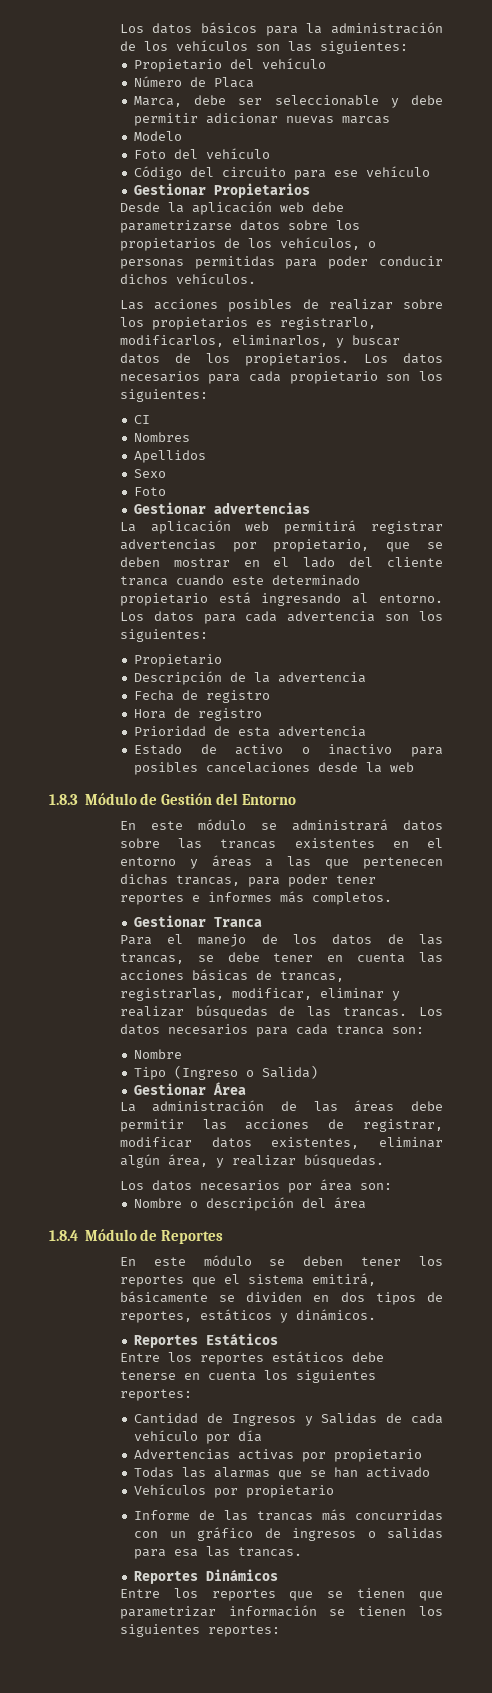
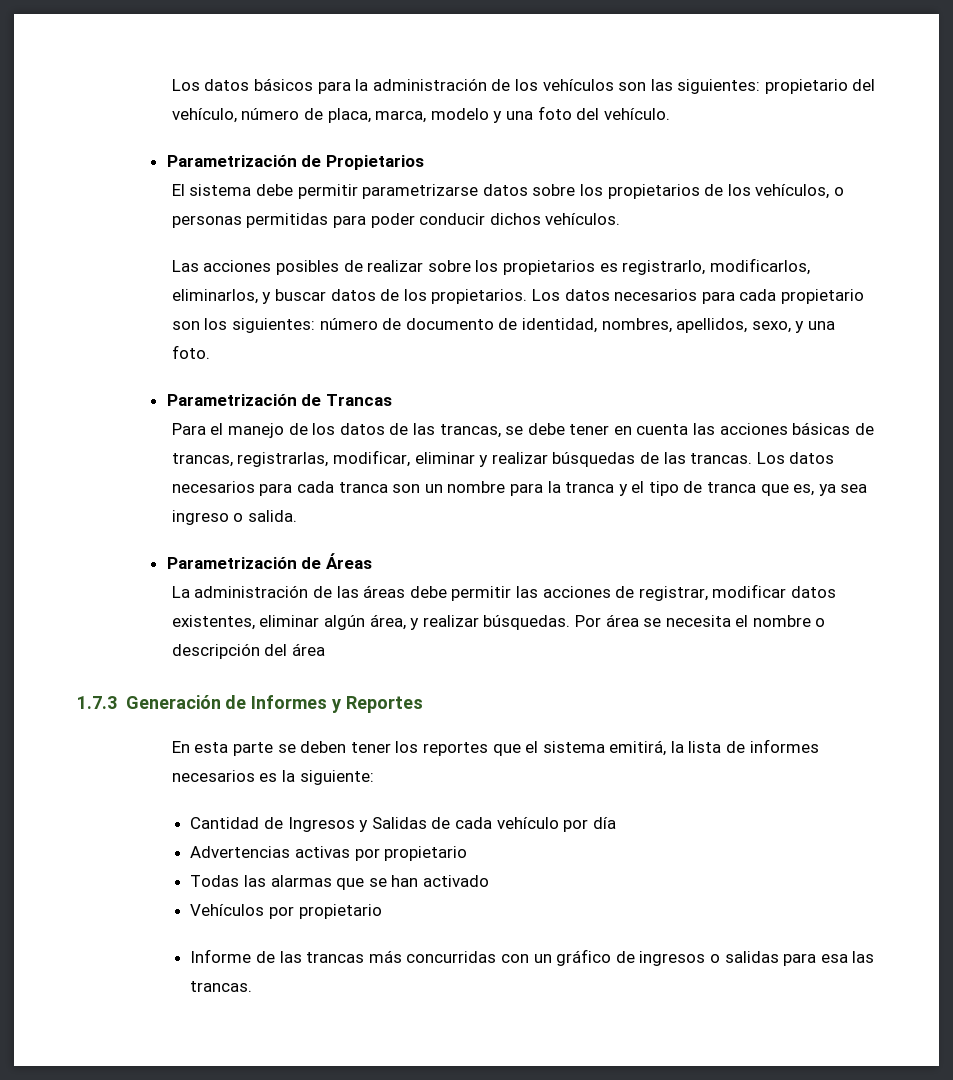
- Los datos básicos para la administración de los vehículos son las siguientes:
- Propietario del vehículo
- Número de Placa
- Marca, debe ser seleccionable y debe permitir adicionar nuevas marcas
- Modelo
- Foto del vehículo
- Código del circuito para ese vehículo
- Gestionar Propietarios
- Desde la aplicación web debe parametrizarse datos sobre los propietarios de los vehículos, o personas permitidas para poder conducir dichos vehículos.
+ Los datos básicos para la administración de los vehículos son las siguientes: propietario del vehículo, número de placa, marca, modelo y una foto del vehículo.
+ Parametrización de Propietarios
+ El sistema debe permitir parametrizarse datos sobre los propietarios de los vehículos, o personas permitidas para poder conducir dichos vehículos.
- Los datos necesarios para cada propietario son los siguientes:
- CI
- Nombres
- Apellidos
- Sexo
- Foto
- Gestionar advertencias
- La aplicación web permitirá registrar advertencias por propietario, que se deben mostrar en el lado del cliente tranca cuando este determinado propietario está ingresando al entorno. Los datos para cada advertencia son los siguientes:
- Propietario
- Descripción de la advertencia
- Fecha de registro
- Hora de registro
- Prioridad de esta advertencia
- Estado de activo o inactivo para posibles cancelaciones desde la web
- 1.8.3 Módulo de Gestión del Entorno
- En este módulo se administrará datos sobre las trancas existentes en el entorno y áreas a las que pertenecen dichas trancas, para poder tener reportes e informes más completos.
- Gestionar Tranca
+ Los datos necesarios para cada propietario son los siguientes: número de documento de identidad, nombres, apellidos, sexo, y una foto.
+ Parametrización de Trancas
- Los datos necesarios para cada tranca son:
- Nombre
- Tipo (Ingreso o Salida)
- Gestionar Área
+ Los datos necesarios para cada tranca son un nombre para la tranca y el tipo de tranca que es, ya sea ingreso o salida.
+ Parametrización de Áreas
- La administración de las áreas debe permitir las acciones de registrar, modificar datos existentes, eliminar algún área, y realizar búsquedas.
- Los datos necesarios por área son:
- Nombre o descripción del área
+ La administración de las áreas debe permitir las acciones de registrar, modificar datos existentes, eliminar algún área, y realizar búsquedas. Por área se necesita el nombre o descripción del área
- 1.8.4 Módulo de Reportes
+ 1.7.3 Generación de Informes y Reportes
- En este módulo se deben tener los reportes que el sistema emitirá, básicamente se dividen en dos tipos de reportes, estáticos y dinámicos.
- Reportes Estáticos
- Entre los reportes estáticos debe tenerse en cuenta los siguientes reportes:
+ En esta parte se deben tener los reportes que el sistema emitirá, la lista de informes necesarios es la siguiente:
- Reportes Dinámicos
- Entre los reportes que se tienen que parametrizar información se tienen los siguientes reportes:

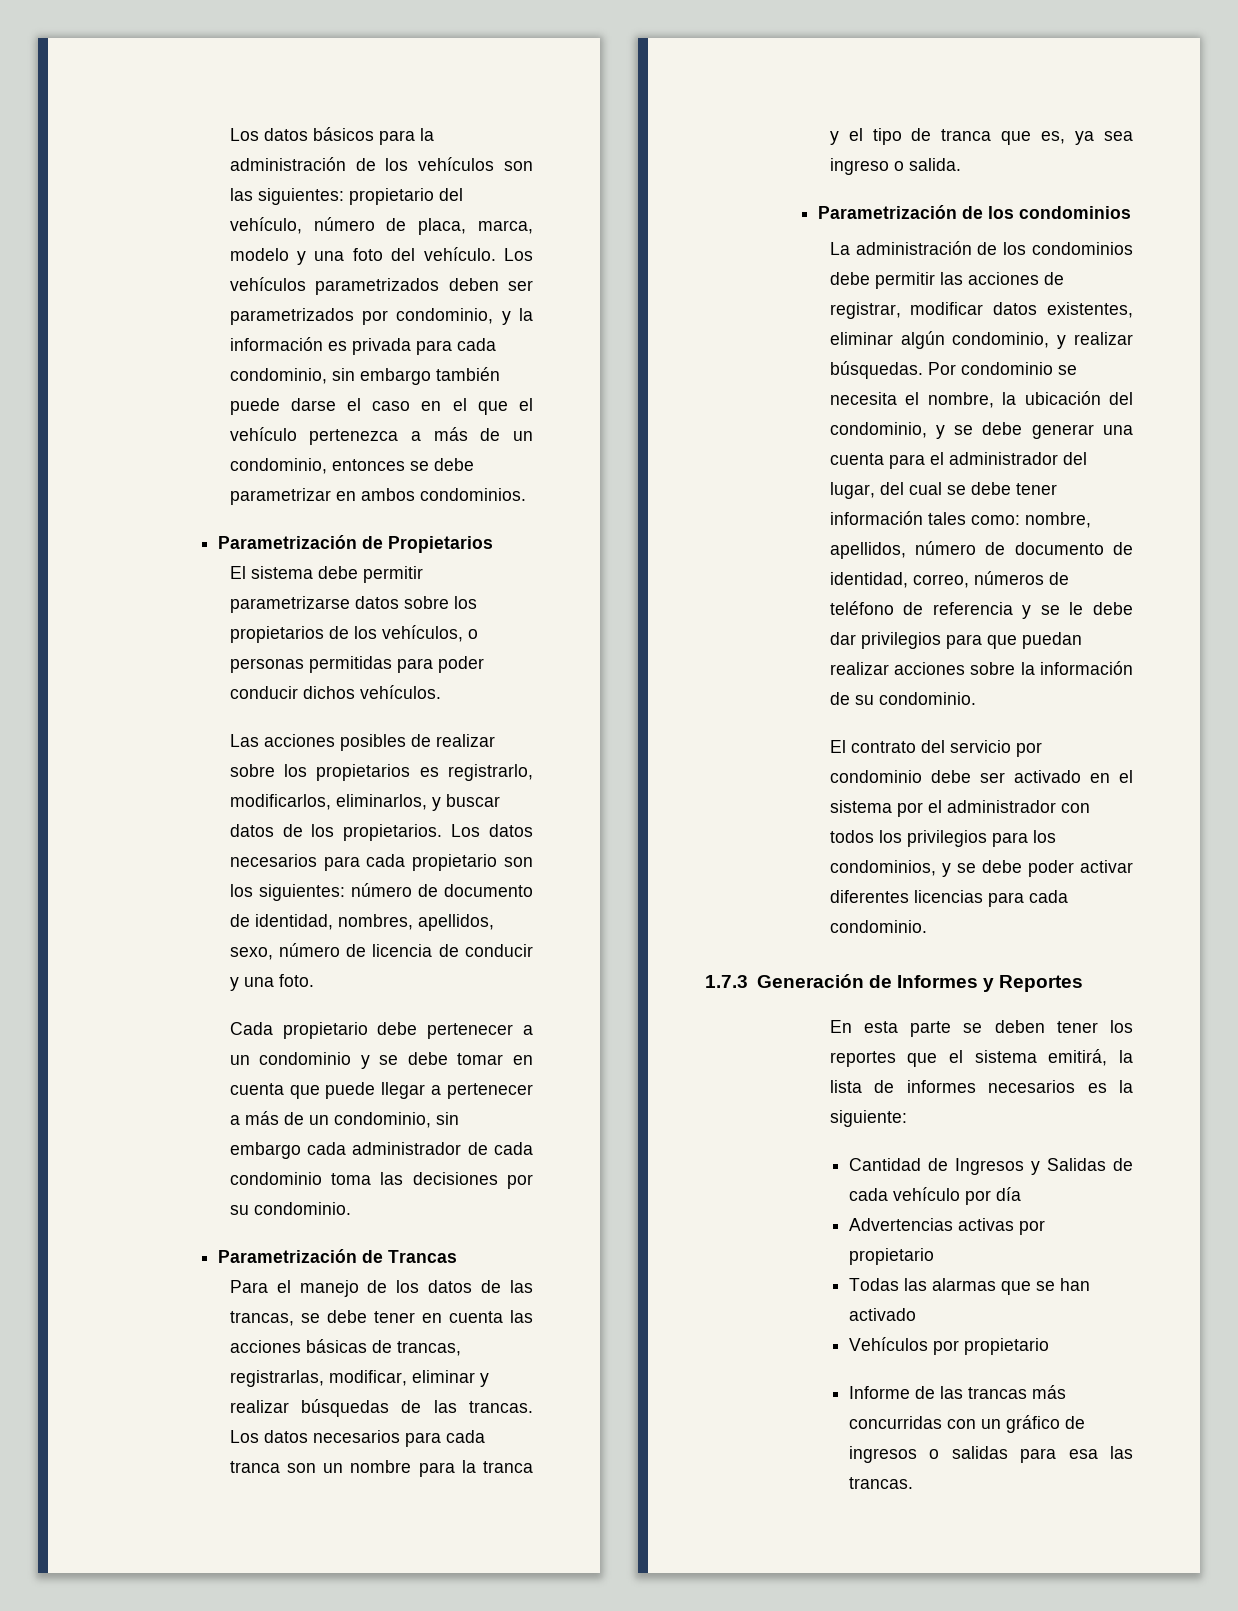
+ Los vehículos parametrizados deben ser parametrizados por condominio, y la información es privada para cada condominio, sin embargo también puede darse el caso en el que el vehículo pertenezca a más de un condominio, entonces se debe parametrizar en ambos condominios.
- Los datos necesarios para cada propietario son los siguientes: número de documento de identidad, nombres, apellidos, sexo, y una foto.
+ Los datos necesarios para cada propietario son los siguientes: número de documento de identidad, nombres, apellidos, sexo, número de licencia de conducir y una foto.
+ Cada propietario debe pertenecer a un condominio y se debe tomar en cuenta que puede llegar a pertenecer a más de un condominio, sin embargo cada administrador de cada condominio toma las decisiones por su condominio.
- Parametrización de Áreas
+ Parametrización de los condominios
- La administración de las áreas debe permitir las acciones de registrar, modificar datos existentes, eliminar algún área, y realizar búsquedas.
+ La administración de los condominios debe permitir las acciones de registrar, modificar datos existentes, eliminar algún condominio, y realizar búsquedas.
- Por área se necesita el nombre o descripción del área
+ Por condominio se necesita el nombre, la ubicación del condominio, y se debe generar una cuenta para el administrador del lugar, del cual se debe tener información tales como: nombre, apellidos, número de documento de identidad, correo, números de teléfono de referencia y se le debe dar privilegios para que puedan realizar acciones sobre la información de su condominio.
+ El contrato del servicio por condominio debe ser activado en el sistema por el administrador con todos los privilegios para los condominios, y se debe poder activar diferentes licencias para cada condominio.

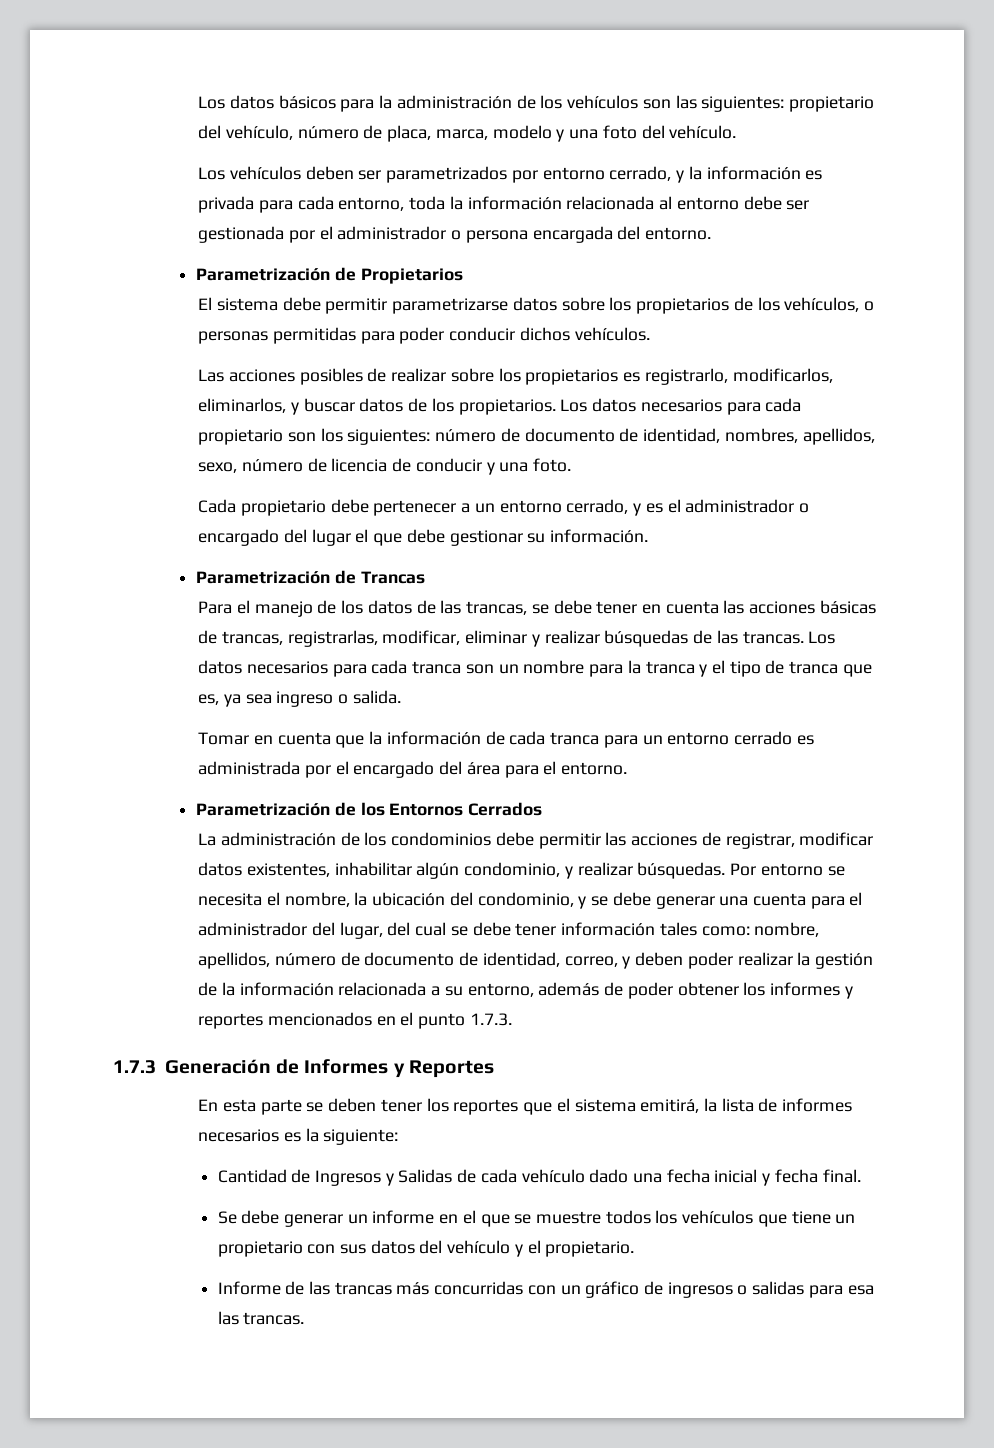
- Los datos básicos para la administración de los vehículos son las siguientes: propietario del vehículo, número de placa, marca, modelo y una foto del vehículo. Los vehículos parametrizados deben ser parametrizados por condominio, y la información es privada para cada condominio, sin embargo también puede darse el caso en el que el vehículo pertenezca a más de un condominio, entonces se debe parametrizar en ambos condominios.
+ Los datos básicos para la administración de los vehículos son las siguientes: propietario del vehículo, número de placa, marca, modelo y una foto del vehículo.
+ Los vehículos deben ser parametrizados por entorno cerrado, y la información es privada para cada entorno, toda la información relacionada al entorno debe ser gestionada por el administrador o persona encargada del entorno.
- Cada propietario debe pertenecer a un condominio y se debe tomar en cuenta que puede llegar a pertenecer a más de un condominio, sin embargo cada administrador de cada condominio toma las decisiones por su condominio.
+ Cada propietario debe pertenecer a un entorno cerrado, y es el administrador o encargado del lugar el que debe gestionar su información.
+ Tomar en cuenta que la información de cada tranca para un entorno cerrado es administrada por el encargado del área para el entorno.
- Parametrización de los condominios
+ Parametrización de los Entornos Cerrados
- La administración de los condominios debe permitir las acciones de registrar, modificar datos existentes, eliminar algún condominio, y realizar búsquedas.
+ La administración de los condominios debe permitir las acciones de registrar, modificar datos existentes, inhabilitar algún condominio, y realizar búsquedas.
- Por condominio se necesita el nombre, la ubicación del condominio, y se debe generar una cuenta para el administrador del lugar, del cual se debe tener información tales como: nombre, apellidos, número de documento de identidad, correo, números de teléfono de referencia y se le debe dar privilegios para que puedan realizar acciones sobre la información de su condominio.
- El contrato del servicio por condominio debe ser activado en el sistema por el administrador con todos los privilegios para los condominios, y se debe poder activar diferentes licencias para cada condominio.
+ Por entorno se necesita el nombre, la ubicación del condominio, y se debe generar una cuenta para el administrador del lugar, del cual se debe tener información tales como: nombre, apellidos, número de documento de identidad, correo, y deben poder realizar la gestión de la información relacionada a su entorno, además de poder obtener los informes y reportes mencionados en el punto 1.7.3.
- Cantidad de Ingresos y Salidas de cada vehículo por día
- Advertencias activas por propietario
- Todas las alarmas que se han activado
- Vehículos por propietario
+ Cantidad de Ingresos y Salidas de cada vehículo dado una fecha inicial y fecha final.
+ Se debe generar un informe en el que se muestre todos los vehículos que tiene un propietario con sus datos del vehículo y el propietario.

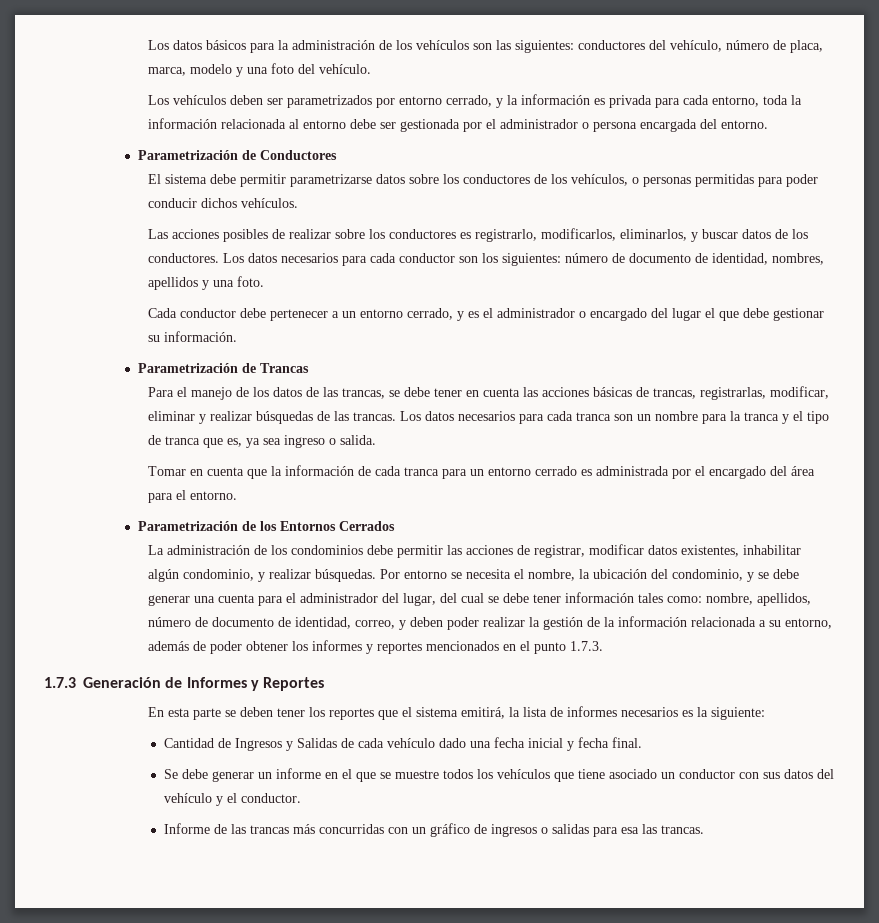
- Los datos básicos para la administración de los vehículos son las siguientes: propietario del vehículo, número de placa, marca, modelo y una foto del vehículo.
+ Los datos básicos para la administración de los vehículos son las siguientes: conductores del vehículo, número de placa, marca, modelo y una foto del vehículo.
- Parametrización de Propietarios
+ Parametrización de Conductores
- El sistema debe permitir parametrizarse datos sobre los propietarios de los vehículos, o personas permitidas para poder conducir dichos vehículos.
+ El sistema debe permitir parametrizarse datos sobre los conductores de los vehículos, o personas permitidas para poder conducir dichos vehículos.
- Las acciones posibles de realizar sobre los propietarios es registrarlo, modificarlos, eliminarlos, y buscar datos de los propietarios. Los datos necesarios para cada propietario son los siguientes: número de documento de identidad, nombres, apellidos, sexo, número de licencia de conducir y una foto.
+ Las acciones posibles de realizar sobre los conductores es registrarlo, modificarlos, eliminarlos, y buscar datos de los conductores. Los datos necesarios para cada conductor son los siguientes: número de documento de identidad, nombres, apellidos y una foto.
- Cada propietario debe pertenecer a un entorno cerrado, y es el administrador o encargado del lugar el que debe gestionar su información.
+ Cada conductor debe pertenecer a un entorno cerrado, y es el administrador o encargado del lugar el que debe gestionar su información.
- Se debe generar un informe en el que se muestre todos los vehículos que tiene un propietario con sus datos del vehículo y el propietario.
+ Se debe generar un informe en el que se muestre todos los vehículos que tiene asociado un conductor con sus datos del vehículo y el conductor.

